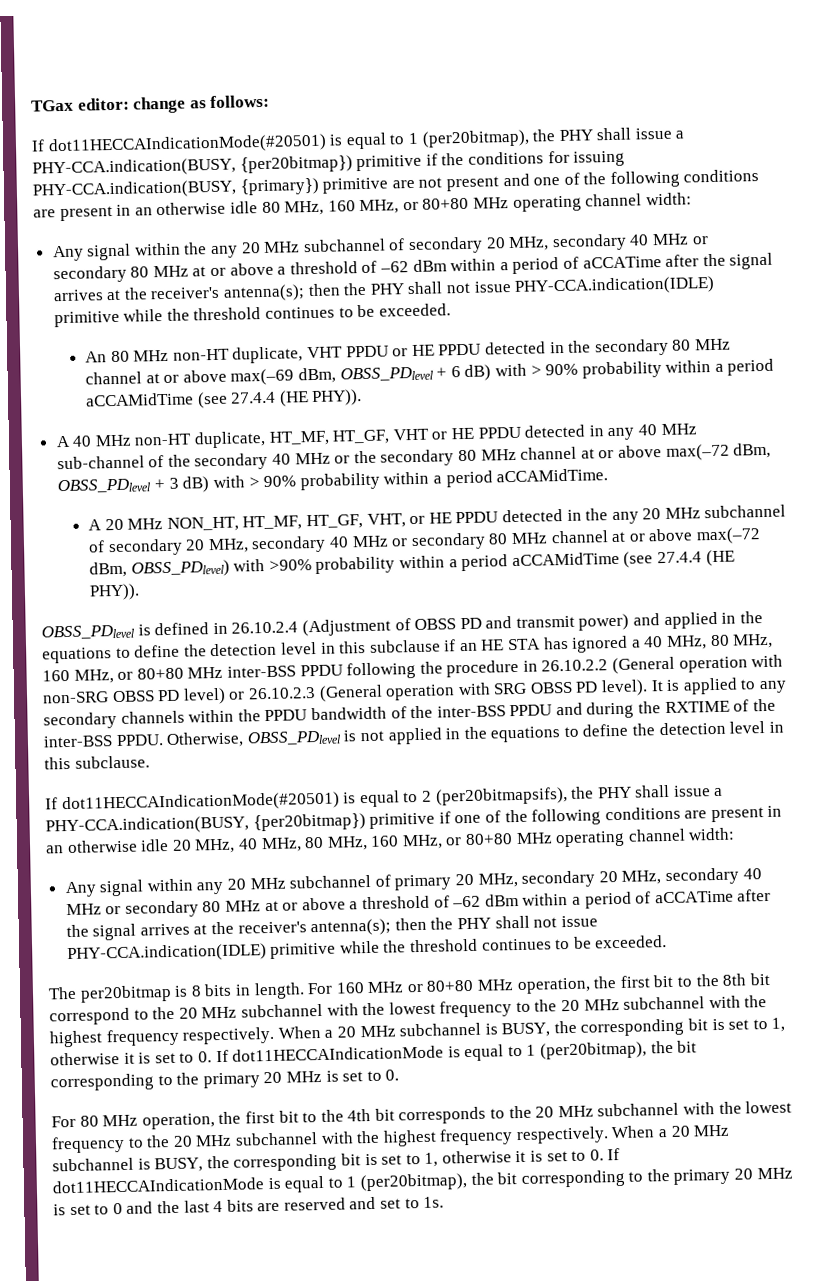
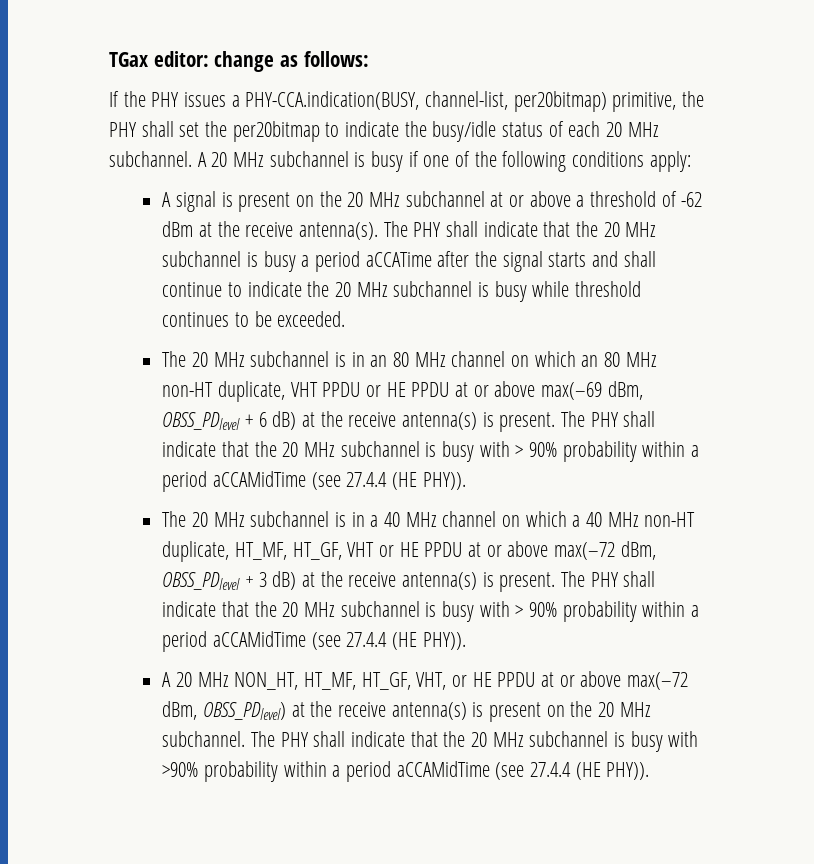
- If dot11HECCAIndicationMode(#20501) is equal to 1 (per20bitmap), the PHY shall issue a PHY-CCA.indication(BUSY, {per20bitmap}) primitive if the conditions for issuing PHY-CCA.indication(BUSY, {primary}) primitive are not present and one of the following conditions are present in an otherwise idle 80 MHz, 160 MHz, or 80+80 MHz operating channel width:
- Any signal within the any 20 MHz subchannel of secondary 20 MHz, secondary 40 MHz or secondary 80 MHz at or above a threshold of –62 dBm within a period of aCCATime after the signal arrives at the receiver's antenna(s); then the PHY shall not issue PHY-CCA.indication(IDLE) primitive while the threshold continues to be exceeded.
- An 80 MHz non-HT duplicate, VHT PPDU or HE PPDU detected in the secondary 80 MHz channel at or above max(–69 dBm, OBSS_PDlevel + 6 dB) with > 90% probability within a period aCCAMidTime (see 27.4.4 (HE PHY)).
+ If the PHY issues a PHY-CCA.indication(BUSY, channel-list, per20bitmap) primitive, the PHY shall set the per20bitmap to indicate the busy/idle status of each 20 MHz subchannel. A 20 MHz subchannel is busy if one of the following conditions apply:
+ A signal is present on the 20 MHz subchannel at or above a threshold of -62 dBm at the receive antenna(s). The PHY shall indicate that the 20 MHz subchannel is busy a period aCCATime after the signal starts and shall continue to indicate the 20 MHz subchannel is busy while threshold continues to be exceeded.
+ The 20 MHz subchannel is in an 80 MHz channel on which an 80 MHz non-HT duplicate, VHT PPDU or HE PPDU at or above max(–69 dBm, OBSS_PDlevel + 6 dB) at the receive antenna(s) is present. The PHY shall indicate that the 20 MHz subchannel is busy with > 90% probability within a period aCCAMidTime (see 27.4.4 (HE PHY)).
+ The 20 MHz subchannel is in a 40 MHz channel on which a 40 MHz non-HT duplicate, HT_MF, HT_GF, VHT or HE PPDU at or above max(–72 dBm, OBSS_PDlevel + 3 dB) at the receive antenna(s) is present. The PHY shall indicate that the 20 MHz subchannel is busy with > 90% probability within a period aCCAMidTime (see 27.4.4 (HE PHY)).
- A 40 MHz non-HT duplicate, HT_MF, HT_GF, VHT or HE PPDU detected in any 40 MHz sub-channel of the secondary 40 MHz or the secondary 80 MHz channel at or above max(–72 dBm, OBSS_PDlevel + 3 dB) with > 90% probability within a period aCCAMidTime.
- A 20 MHz NON_HT, HT_MF, HT_GF, VHT, or HE PPDU detected in the any 20 MHz subchannel of secondary 20 MHz, secondary 40 MHz or secondary 80 MHz channel at or above max(–72 dBm, OBSS_PDlevel) with >90% probability within a period aCCAMidTime (see 27.4.4 (HE PHY)).
+ A 20 MHz NON_HT, HT_MF, HT_GF, VHT, or HE PPDU at or above max(–72 dBm, OBSS_PDlevel) at the receive antenna(s) is present on the 20 MHz subchannel. The PHY shall indicate that the 20 MHz subchannel is busy with >90% probability within a period aCCAMidTime (see 27.4.4 (HE PHY)).
- OBSS_PDlevel is defined in 26.10.2.4 (Adjustment of OBSS PD and transmit power) and applied in the equations to define the detection level in this subclause if an HE STA has ignored a 40 MHz, 80 MHz, 160 MHz, or 80+80 MHz inter-BSS PPDU following the procedure in 26.10.2.2 (General operation with non-SRG OBSS PD level) or 26.10.2.3 (General operation with SRG OBSS PD level). It is applied to any secondary channels within the PPDU bandwidth of the inter-BSS PPDU and during the RXTIME of the inter-BSS PPDU. Otherwise, OBSS_PDlevel is not applied in the equations to define the detection level in this subclause.
- If dot11HECCAIndicationMode(#20501) is equal to 2 (per20bitmapsifs), the PHY shall issue a PHY-CCA.indication(BUSY, {per20bitmap}) primitive if one of the following conditions are present in an otherwise idle 20 MHz, 40 MHz, 80 MHz, 160 MHz, or 80+80 MHz operating channel width:
- Any signal within any 20 MHz subchannel of primary 20 MHz, secondary 20 MHz, secondary 40 MHz or secondary 80 MHz at or above a threshold of –62 dBm within a period of aCCATime after the signal arrives at the receiver's antenna(s); then the PHY shall not issue PHY-CCA.indication(IDLE) primitive while the threshold continues to be exceeded.
- The per20bitmap is 8 bits in length. For 160 MHz or 80+80 MHz operation, the first bit to the 8th bit correspond to the 20 MHz subchannel with the lowest frequency to the 20 MHz subchannel with the highest frequency respectively. When a 20 MHz subchannel is BUSY, the corresponding bit is set to 1, otherwise it is set to 0. If dot11HECCAIndicationMode is equal to 1 (per20bitmap), the bit corresponding to the primary 20 MHz is set to 0.
- For 80 MHz operation, the first bit to the 4th bit corresponds to the 20 MHz subchannel with the lowest frequency to the 20 MHz subchannel with the highest frequency respectively. When a 20 MHz subchannel is BUSY, the corresponding bit is set to 1, otherwise it is set to 0. If dot11HECCAIndicationMode is equal to 1 (per20bitmap), the bit corresponding to the primary 20 MHz is set to 0 and the last 4 bits are reserved and set to 1s.

